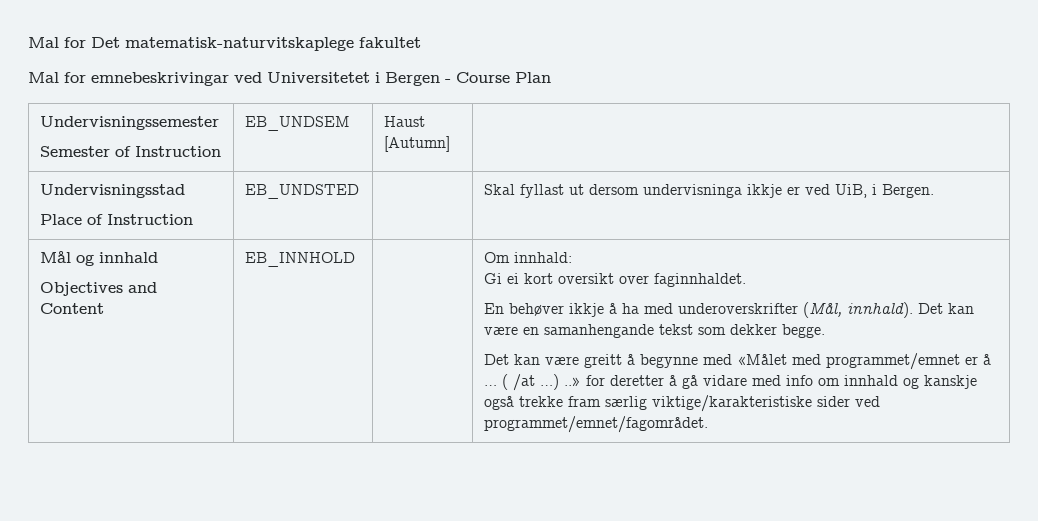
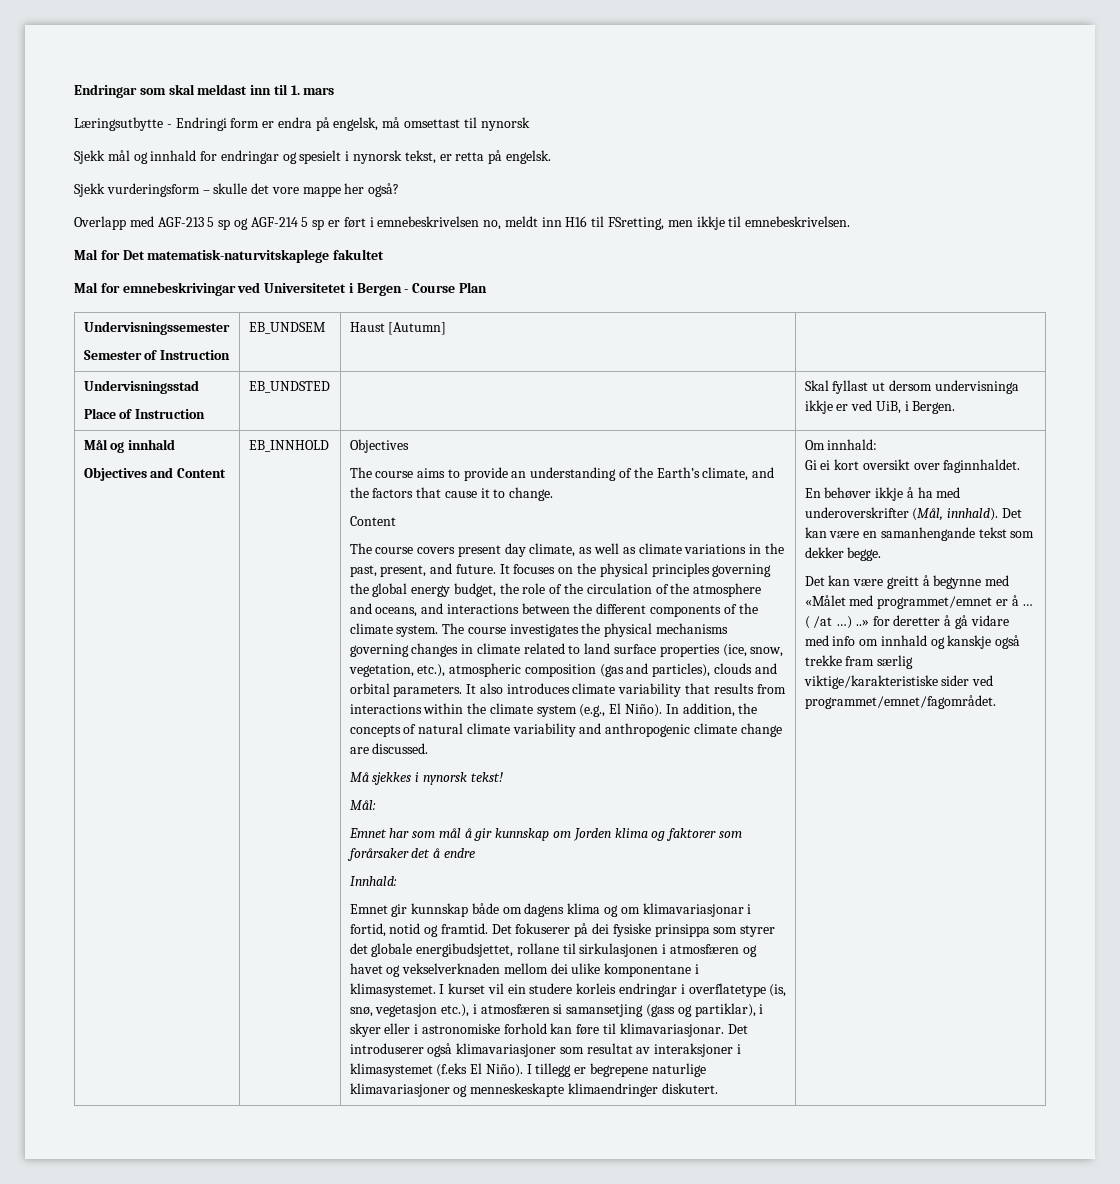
+ Endringar som skal meldast inn til 1. mars
+ Læringsutbytte - Endringi form er endra på engelsk, må omsettast til nynorsk
+ Sjekk mål og innhald for endringar og spesielt i nynorsk tekst, er retta på engelsk.
+ Sjekk vurderingsform – skulle det vore mappe her også?
+ Overlapp med AGF-213 5 sp og AGF-214 5 sp er ført i emnebeskrivelsen no, meldt inn H16 til FSretting, men ikkje til emnebeskrivelsen.
- EB_INNHOLD
+ EB_INNHOLD | Objectives
+ The course aims to provide an understanding of the Earth’s climate, and the factors that cause it to change.
+ Content
+ The course covers present day climate, as well as climate variations in the past, present, and future. It focuses on the physical principles governing the global energy budget, the role of the circulation of the atmosphere and oceans, and interactions between the different components of the climate system. The course investigates the physical mechanisms governing changes in climate related to land surface properties (ice, snow, vegetation, etc.), atmospheric composition (gas and particles), clouds and orbital parameters. It also introduces climate variability that results from interactions within the climate system (e.g., El Niño). In addition, the concepts of natural climate variability and anthropogenic climate change are discussed.
+ Må sjekkes i nynorsk tekst!
+ Mål:
+ Emnet har som mål å gir kunnskap om Jorden klima og faktorer som forårsaker det å endre
+ Innhald:
+ Emnet gir kunnskap både om dagens klima og om klimavariasjonar i fortid, notid og framtid. Det fokuserer på dei fysiske prinsippa som styrer det globale energibudsjettet, rollane til sirkulasjonen i atmosfæren og havet og vekselverknaden mellom dei ulike komponentane i klimasystemet. I kurset vil ein studere korleis endringar i overflatetype (is, snø, vegetasjon etc.), i atmosfæren si samansetjing (gass og partiklar), i skyer eller i astronomiske forhold kan føre til klimavariasjonar. Det introduserer også klimavariasjoner som resultat av interaksjoner i klimasystemet (f.eks El Niño). I tillegg er begrepene naturlige klimavariasjoner og menneskeskapte klimaendringer diskutert.

